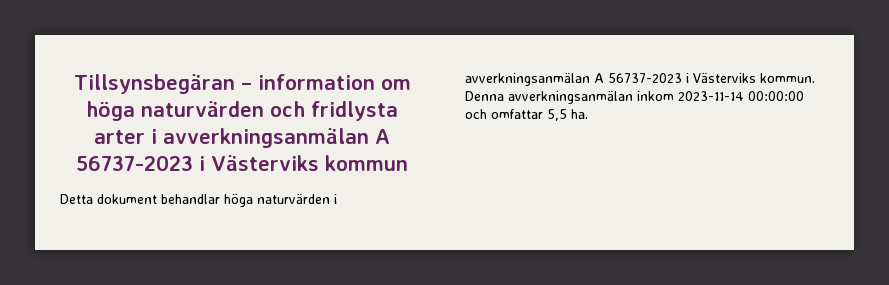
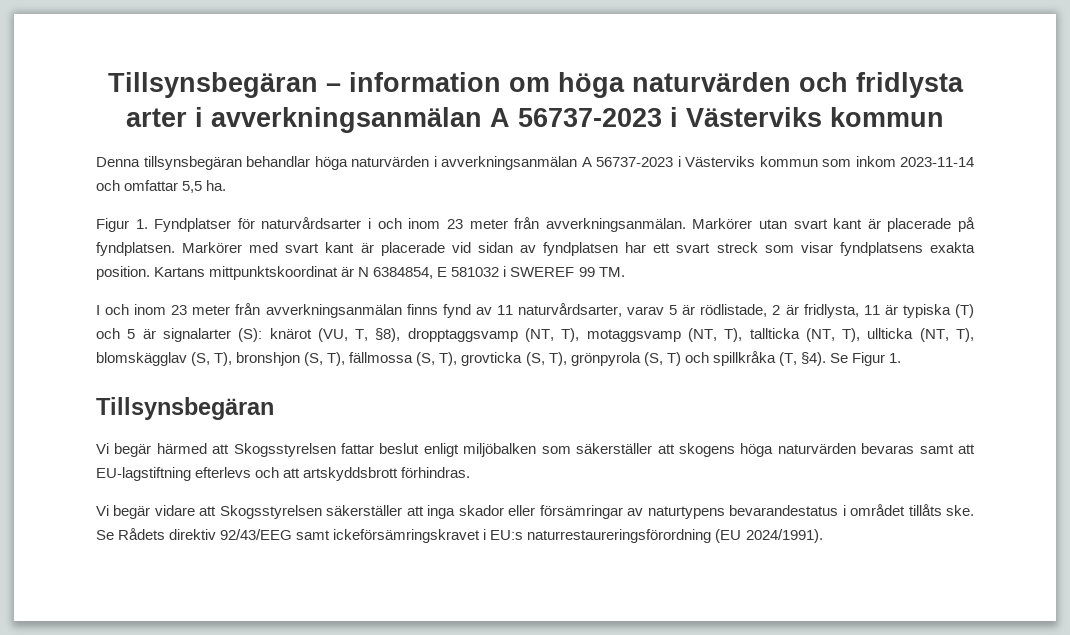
- Detta dokument behandlar höga naturvärden i avverkningsanmälan A 56737-2023 i Västerviks kommun. Denna avverkningsanmälan inkom 2023-11-14 00:00:00 och omfattar 5,5 ha.
+ Denna tillsynsbegäran behandlar höga naturvärden i avverkningsanmälan A 56737-2023 i Västerviks kommun som inkom 2023-11-14 och omfattar 5,5 ha.
+ Figur 1. Fyndplatser för naturvårdsarter i och inom 23 meter från avverkningsanmälan. Markörer utan svart kant är placerade på fyndplatsen. Markörer med svart kant är placerade vid sidan av fyndplatsen har ett svart streck som visar fyndplatsens exakta position. Kartans mittpunktskoordinat är N 6384854, E 581032 i SWEREF 99 TM.
+ I och inom 23 meter från avverkningsanmälan finns fynd av 11 naturvårdsarter, varav 5 är rödlistade, 2 är fridlysta, 11 är typiska (T) och 5 är signalarter (S): knärot (VU, T, §8), dropptaggsvamp (NT, T), motaggsvamp (NT, T), tallticka (NT, T), ullticka (NT, T), blomskägglav (S, T), bronshjon (S, T), fällmossa (S, T), grovticka (S, T), grönpyrola (S, T) och spillkråka (T, §4). Se Figur 1.
+ Tillsynsbegäran
+ Vi begär härmed att Skogsstyrelsen fattar beslut enligt miljöbalken som säkerställer att skogens höga naturvärden bevaras samt att EU-lagstiftning efterlevs och att artskyddsbrott förhindras.
+ Vi begär vidare att Skogsstyrelsen säkerställer att inga skador eller försämringar av naturtypens bevarandestatus i området tillåts ske. Se Rådets direktiv 92/43/EEG samt ickeförsämringskravet i EU:s naturrestaureringsförordning (EU 2024/1991).

